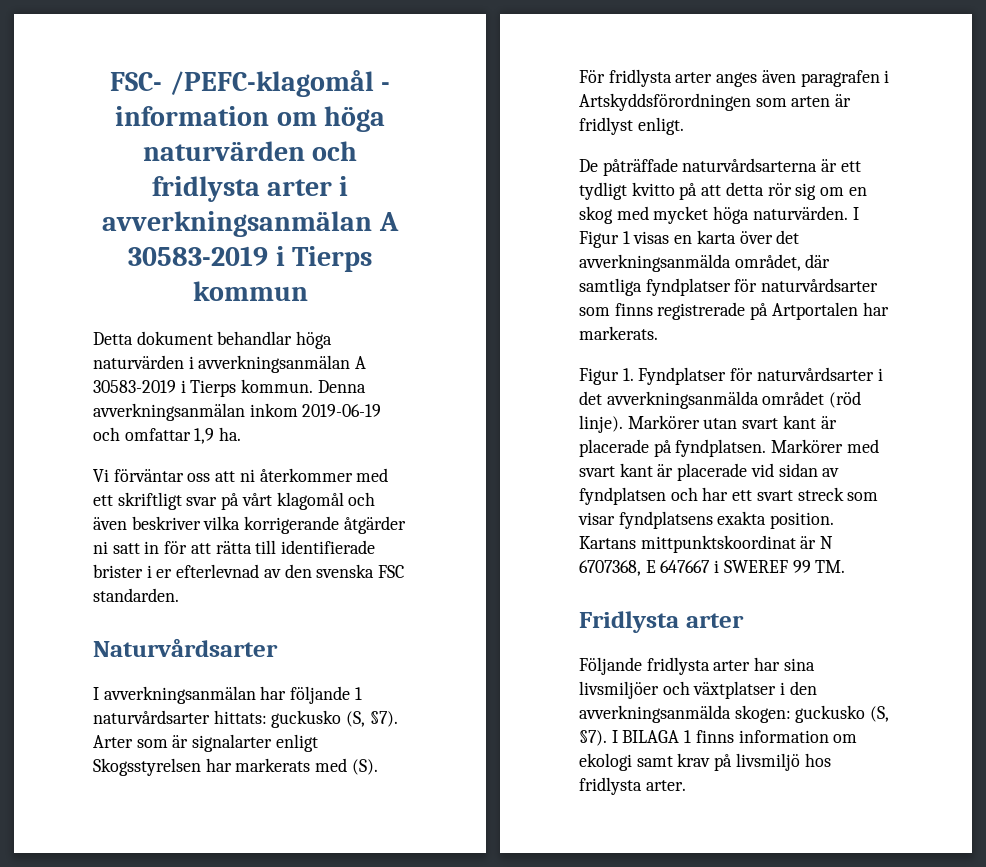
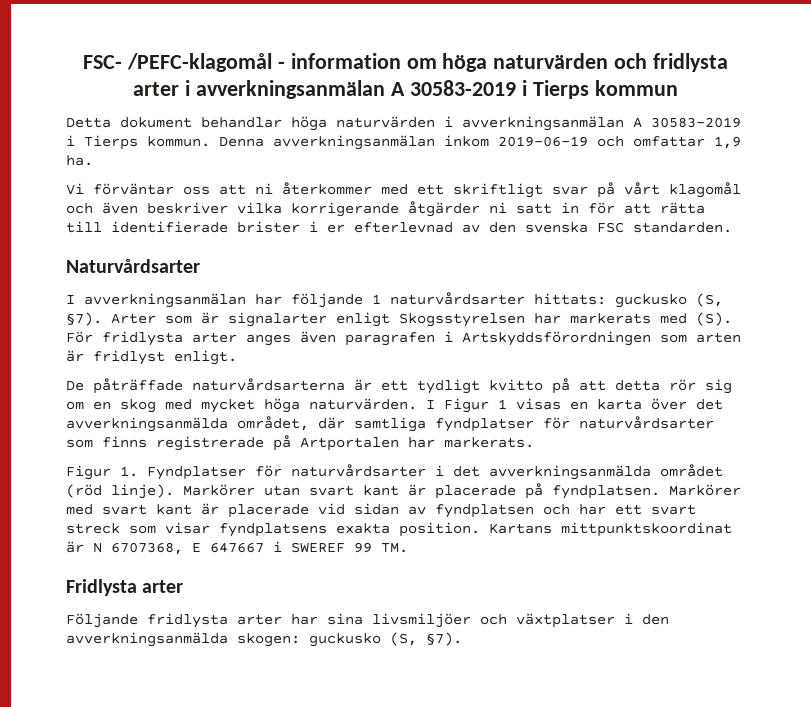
- I BILAGA 1 finns information om ekologi samt krav på livsmiljö hos fridlysta arter.

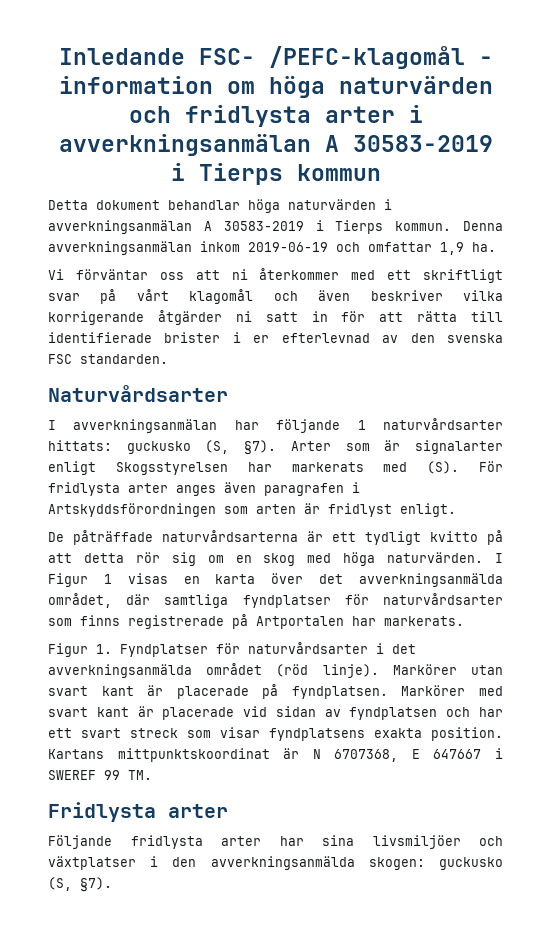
- FSC- /PEFC-klagomål - information om höga naturvärden och fridlysta arter i avverkningsanmälan A 30583-2019 i Tierps kommun
+ Inledande FSC- /PEFC-klagomål - information om höga naturvärden och fridlysta arter i avverkningsanmälan A 30583-2019 i Tierps kommun
- De påträffade naturvårdsarterna är ett tydligt kvitto på att detta rör sig om en skog med mycket höga naturvärden.
+ De påträffade naturvårdsarterna är ett tydligt kvitto på att detta rör sig om en skog med höga naturvärden.

